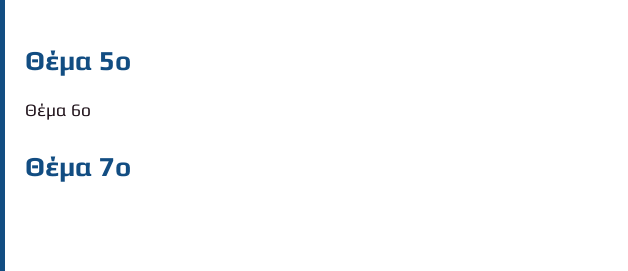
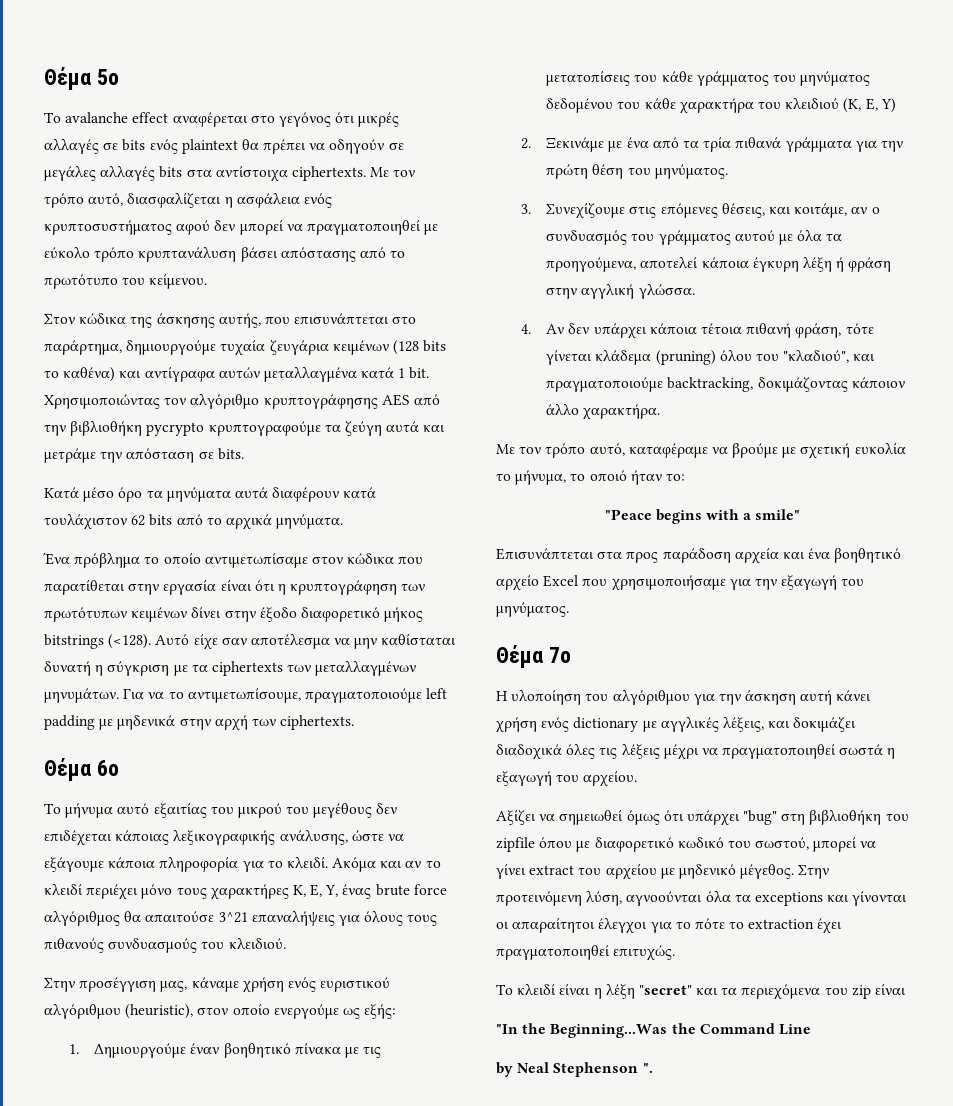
+ Το avalanche effect αναφέρεται στο γεγόνος ότι μικρές αλλαγές σε bits ενός plaintext θα πρέπει να οδηγούν σε μεγάλες αλλαγές bits στα αντίστοιχα ciphertexts. Με τον τρόπο αυτό, διασφαλίζεται η ασφάλεια ενός κρυπτοσυστήματος αφού δεν μπορεί να πραγματοποιηθεί με εύκολο τρόπο κρυπτανάλυση βάσει απόστασης από το πρωτότυπο του κείμενου.
+ Στον κώδικα της άσκησης αυτής, που επισυνάπτεται στο παράρτημα, δημιουργούμε τυχαία ζευγάρια κειμένων (128 bits το καθένα) και αντίγραφα αυτών μεταλλαγμένα κατά 1 bit. Χρησιμοποιώντας τον αλγόριθμο κρυπτογράφησης AES από την βιβλιοθήκη pycrypto κρυπτογραφούμε τα ζεύγη αυτά και μετράμε την απόσταση σε bits.
+ Κατά μέσο όρο τα μηνύματα αυτά διαφέρουν κατά τουλάχιστον 62 bits από το αρχικά μηνύματα.
+ Ένα πρόβλημα το οποίο αντιμετωπίσαμε στον κώδικα που παρατίθεται στην εργασία είναι ότι η κρυπτογράφηση των πρωτότυπων κειμένων δίνει στην έξοδο διαφορετικό μήκος bitstrings (<128). Αυτό είχε σαν αποτέλεσμα να μην καθίσταται δυνατή η σύγκριση με τα ciphertexts των μεταλλαγμένων μηνυμάτων. Για να το αντιμετωπίσουμε, πραγματοποιούμε left padding με μηδενικά στην αρχή των ciphertexts.
  Θέμα 6ο
+ Το μήνυμα αυτό εξαιτίας του μικρού του μεγέθους δεν επιδέχεται κάποιας λεξικογραφικής ανάλυσης, ώστε να εξάγουμε κάποια πληροφορία για το κλειδί. Ακόμα και αν το κλειδί περιέχει μόνο τους χαρακτήρες Κ, Ε, Υ, ένας brute force αλγόριθμος θα απαιτούσε 3^21 επαναλήψεις για όλους τους πιθανούς συνδυασμούς του κλειδιού.
+ Στην προσέγγιση μας, κάναμε χρήση ενός ευριστικού αλγόριθμου (heuristic), στον οποίο ενεργούμε ως εξής:
+ 1. Δημιουργούμε έναν βοηθητικό πίνακα με τις μετατοπίσεις του κάθε γράμματος του μηνύματος δεδομένου του κάθε χαρακτήρα του κλειδιού (K, E, Y)
+ 2. Ξεκινάμε με ένα από τα τρία πιθανά γράμματα για την πρώτη θέση του μηνύματος.
+ 3. Συνεχίζουμε στις επόμενες θέσεις, και κοιτάμε, αν ο συνδυασμός του γράμματος αυτού με όλα τα προηγούμενα, αποτελεί κάποια έγκυρη λέξη ή φράση στην αγγλική γλώσσα.
+ 4. Αν δεν υπάρχει κάποια τέτοια πιθανή φράση, τότε γίνεται κλάδεμα (pruning) όλου του "κλαδιού", και πραγματοποιούμε backtracking, δοκιμάζοντας κάποιον άλλο χαρακτήρα.
+ Με τον τρόπο αυτό, καταφέραμε να βρούμε με σχετική ευκολία το μήνυμα, το οποιό ήταν το:
+ "Peace begins with a smile"
+ Επισυνάπτεται στα προς παράδοση αρχεία και ένα βοηθητικό αρχείο Excel που χρησιμοποιήσαμε για την εξαγωγή του μηνύματος.
  Θέμα 7ο
+ Η υλοποίηση του αλγόριθμου για την άσκηση αυτή κάνει χρήση ενός dictionary με αγγλικές λέξεις, και δοκιμάζει διαδοχικά όλες τις λέξεις μέχρι να πραγματοποιηθεί σωστά η εξαγωγή του αρχείου.
+ Αξίζει να σημειωθεί όμως ότι υπάρχει "bug" στη βιβλιοθήκη του zipfile όπου με διαφορετικό κωδικό του σωστού, μπορεί να γίνει extract του αρχείου με μηδενικό μέγεθος. Στην προτεινόμενη λύση, αγνοούνται όλα τα exceptions και γίνονται οι απαραίτητοι έλεγχοι για το πότε το extraction έχει πραγματοποιηθεί επιτυχώς.
+ Το κλειδί είναι η λέξη "secret" και τα περιεχόμενα του zip είναι
+ "In the Beginning...Was the Command Line
+ by Neal Stephenson ".

